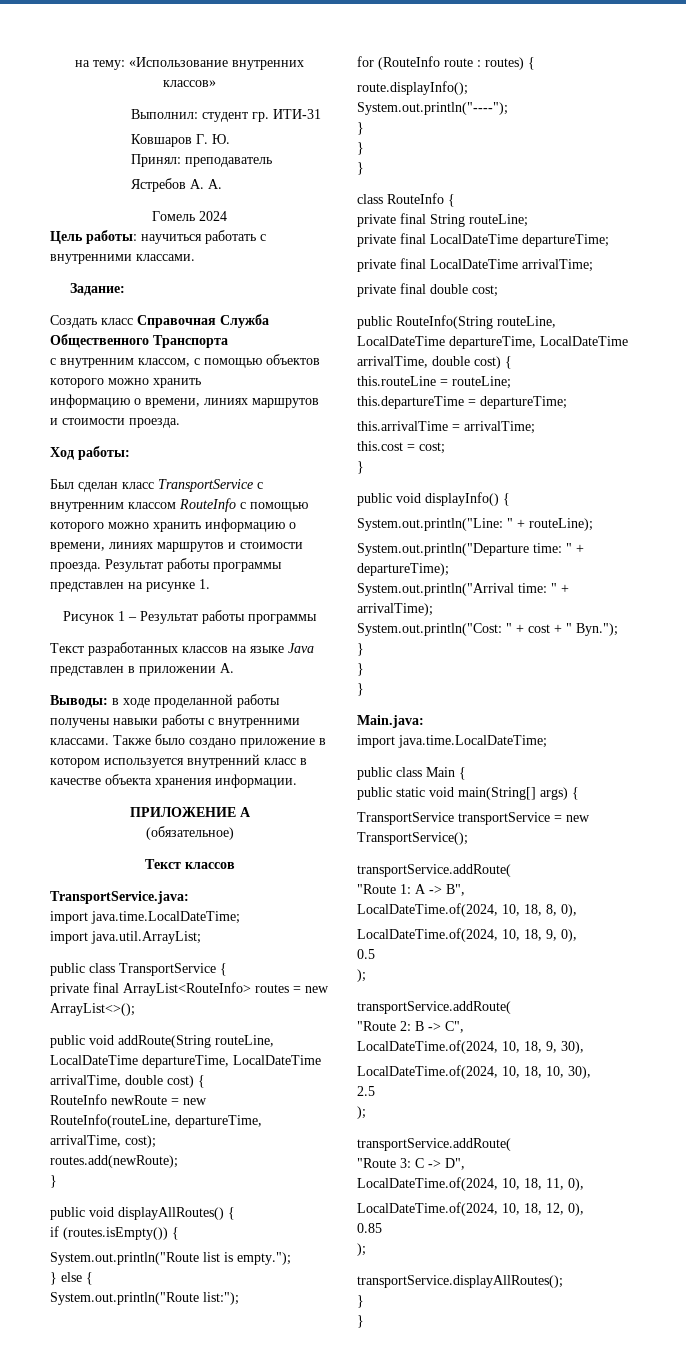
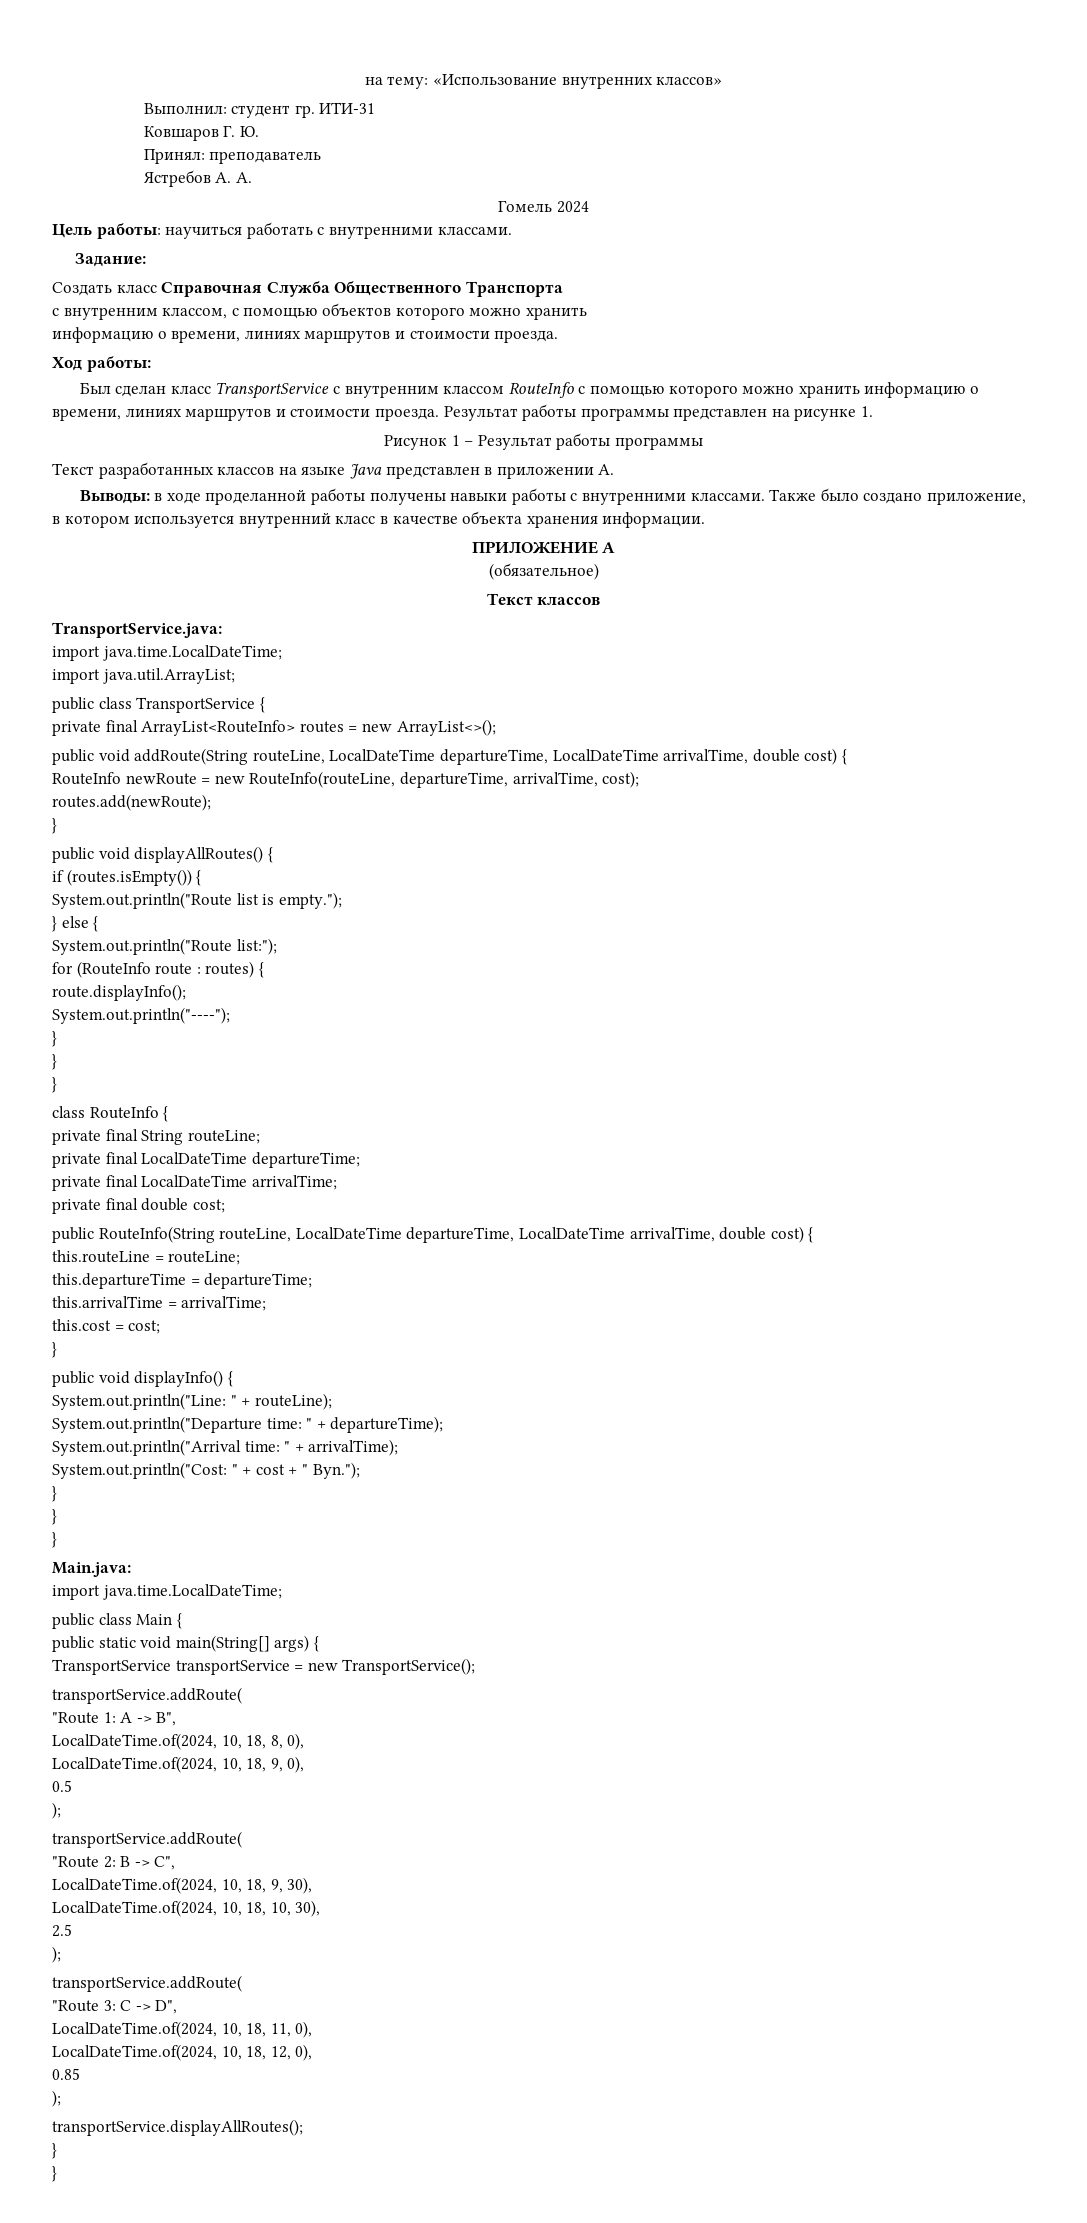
- Также было создано приложение в котором используется внутренний класс в качестве объекта хранения информации.
+ Также было создано приложение, в котором используется внутренний класс в качестве объекта хранения информации.

